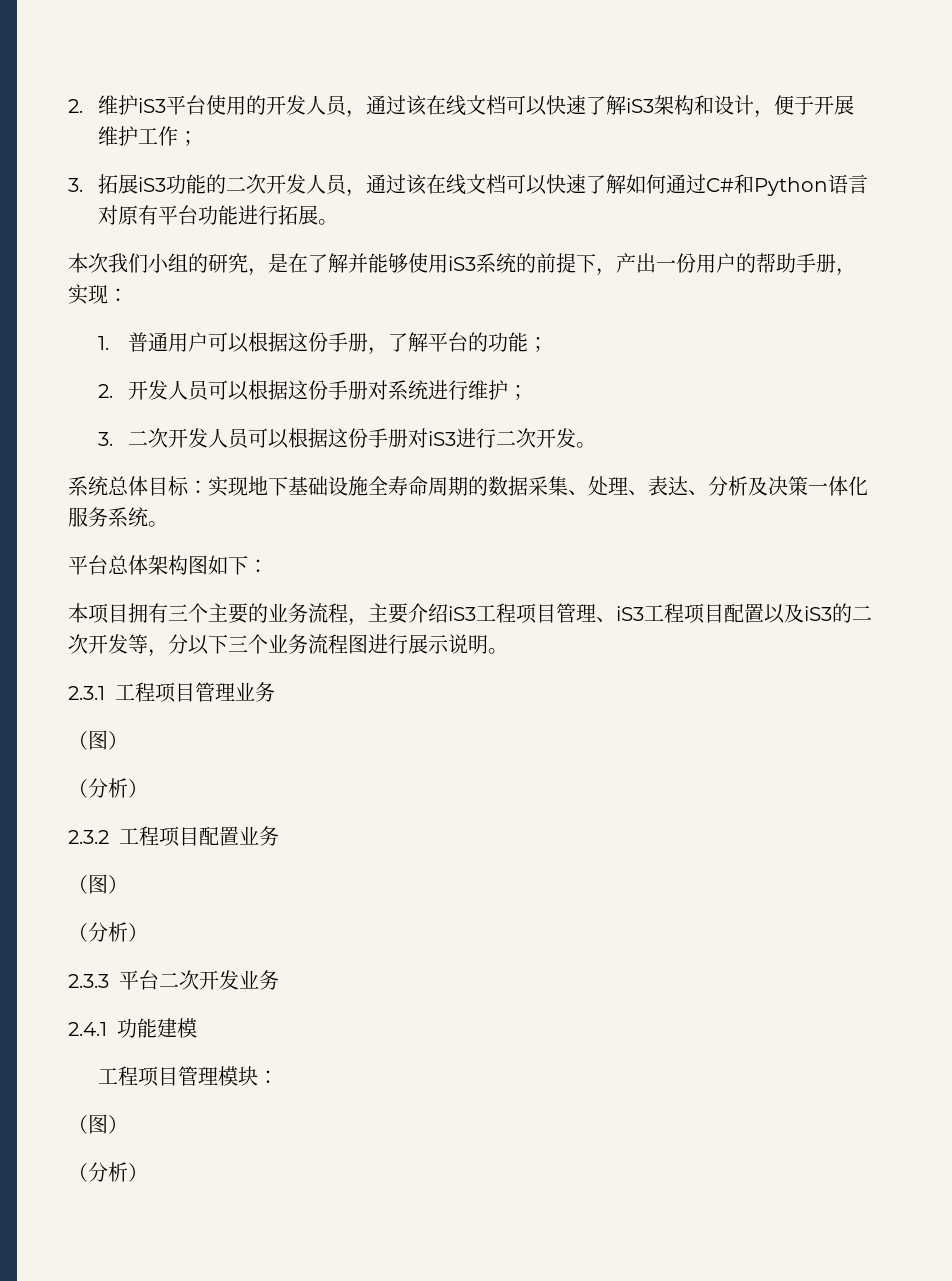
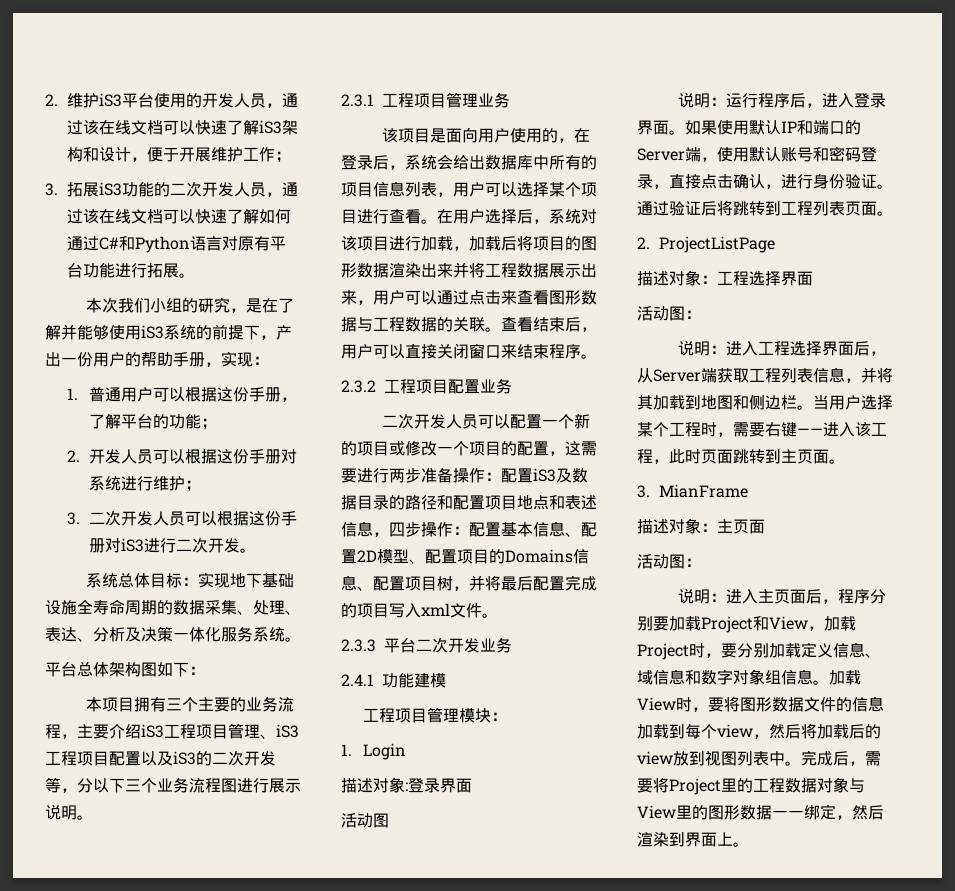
  2.3.1工程项目管理业务
- （图）
- （分析）
+ 该项目是面向用户使用的，在登录后，系统会给出数据库中所有的项目信息列表，用户可以选择某个项目进行查看。在用户选择后，系统对该项目进行加载，加载后将项目的图形数据渲染出来并将工程数据展示出来，用户可以通过点击来查看图形数据与工程数据的关联。查看结束后，用户可以直接关闭窗口来结束程序。
  2.3.2工程项目配置业务
- （图）
- （分析）
+ 二次开发人员可以配置一个新的项目或修改一个项目的配置，这需要进行两步准备操作：配置iS3及数据目录的路径和配置项目地点和表述信息，四步操作：配置基本信息、配置2D模型、配置项目的Domains信息、配置项目树，并将最后配置完成的项目写入xml文件。
  工程项目管理模块：
- （图）
- （分析）
+ 1. Login
+ 描述对象:登录界面
+ 活动图
+ 说明：运行程序后，进入登录界面。如果使用默认IP和端口的Server端，使用默认账号和密码登录，直接点击确认，进行身份验证。通过验证后将跳转到工程列表页面。
+ 2. ProjectListPage
+ 描述对象：工程选择界面
+ 活动图：
+ 说明：进入工程选择界面后，从Server端获取工程列表信息，并将其加载到地图和侧边栏。当用户选择某个工程时，需要右键——进入该工程，此时页面跳转到主页面。
+ 3. MianFrame
+ 描述对象：主页面
+ 活动图：
+ 说明：进入主页面后，程序分别要加载Project和View，加载Project时，要分别加载定义信息、域信息和数字对象组信息。加载View时，要将图形数据文件的信息加载到每个view，然后将加载后的view放到视图列表中。完成后，需要将Project里的工程数据对象与View里的图形数据一一绑定，然后渲染到界面上。

